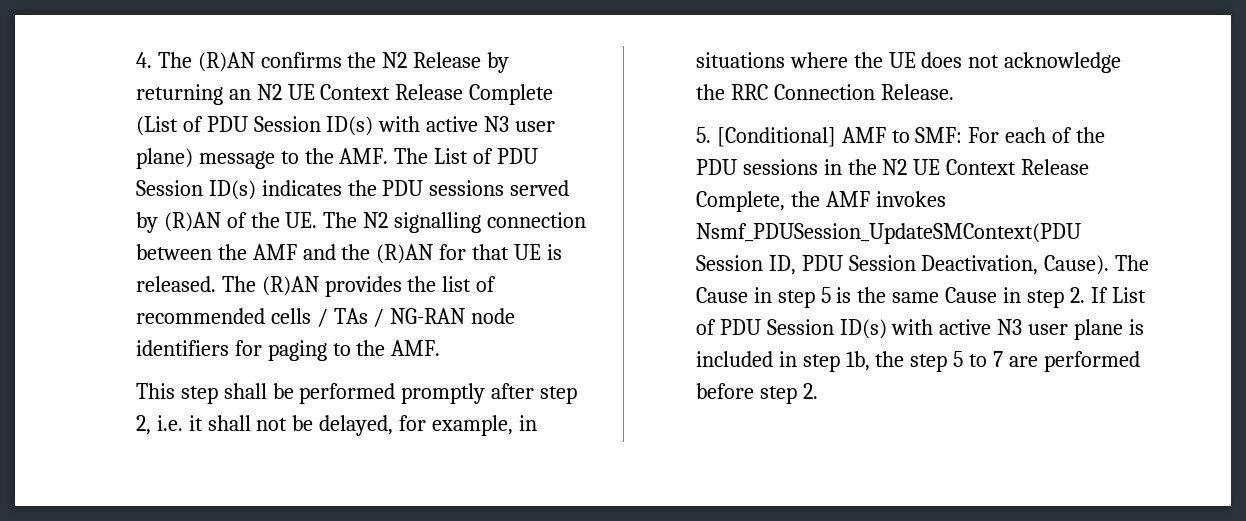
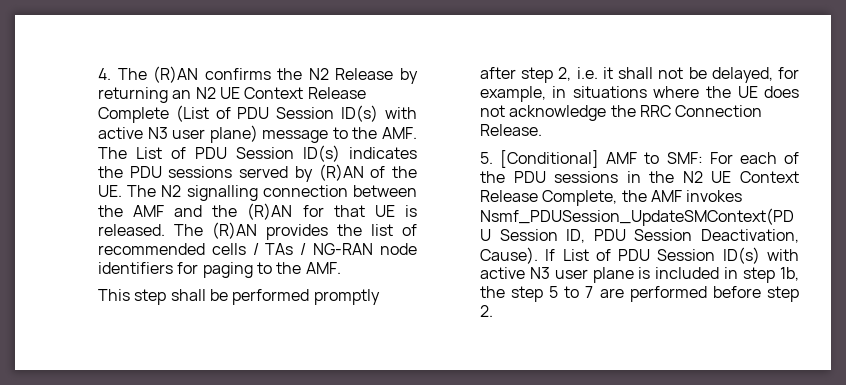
- The Cause in step 5 is the same Cause in step 2. If List of PDU Session ID(s) with active N3 user plane is included in step 1b, the step 5 to 7 are performed before step 2.
+ If List of PDU Session ID(s) with active N3 user plane is included in step 1b, the step 5 to 7 are performed before step 2.

